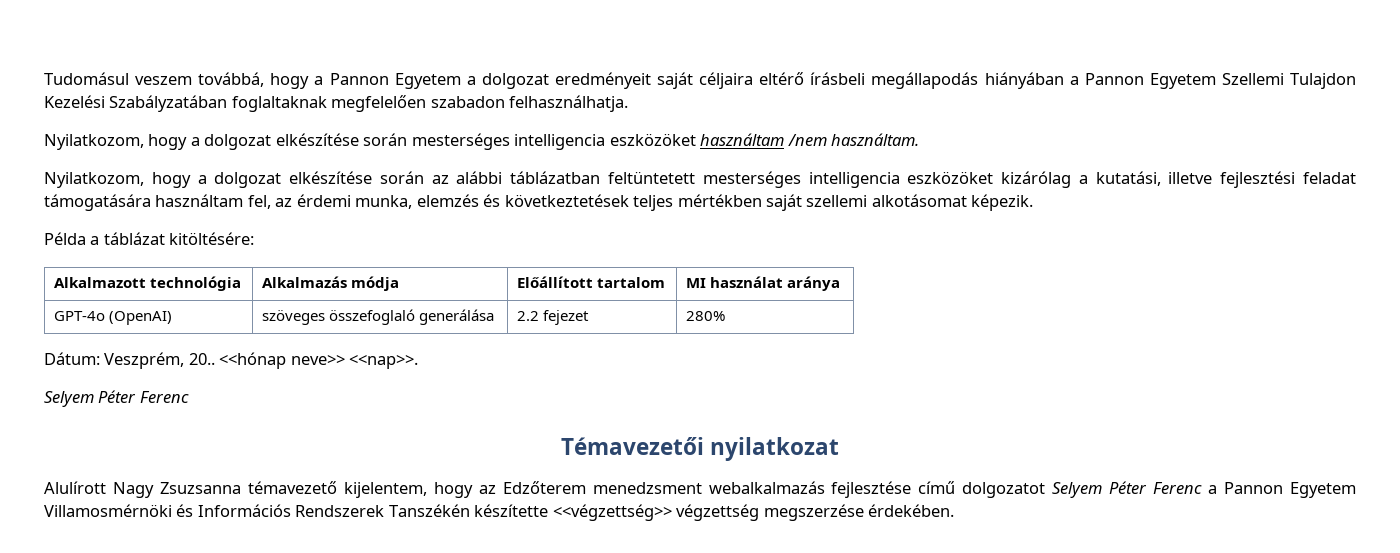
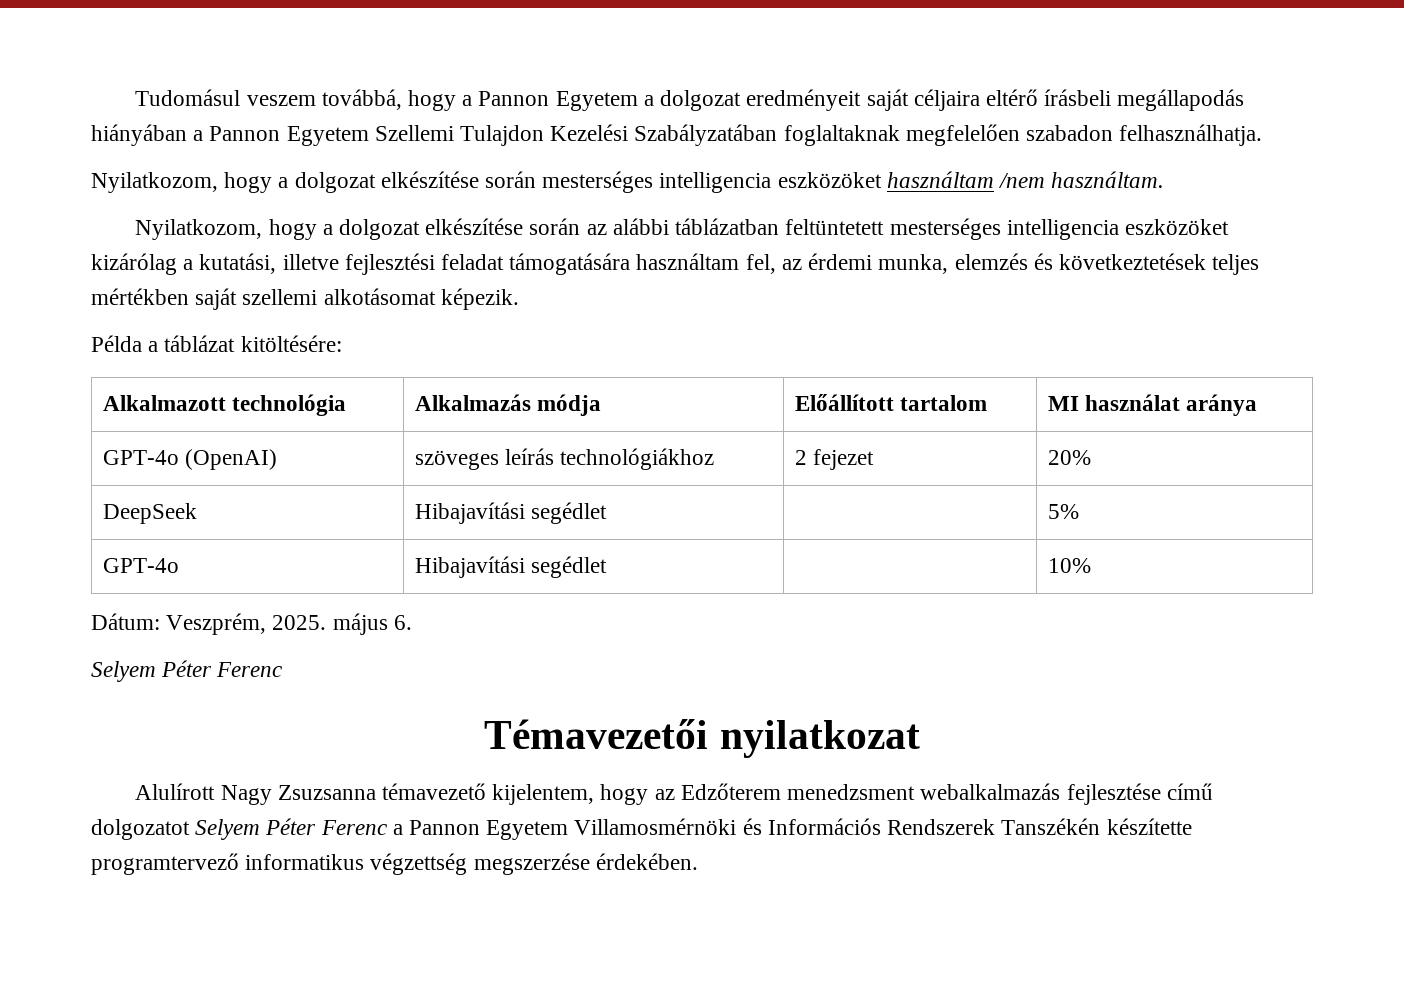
- GPT-4o (OpenAI) | szöveges összefoglaló generálása | 2.2 fejezet | 280%
- Dátum: Veszprém, 20.. <<hónap neve>> <<nap>>.
+ GPT-4o (OpenAI) | szöveges leírás technológiákhoz | 2 fejezet | 20%
+ DeepSeek | Hibajavítási segédlet | | 5%
+ GPT-4o | Hibajavítási segédlet | | 10%
+ Dátum: Veszprém, 2025. május 6.
- Alulírott Nagy Zsuzsanna témavezető kijelentem, hogy az Edzőterem menedzsment webalkalmazás fejlesztése című dolgozatot Selyem Péter Ferenc a Pannon Egyetem Villamosmérnöki és Információs Rendszerek Tanszékén készítette <<végzettség>> végzettség megszerzése érdekében.
+ Alulírott Nagy Zsuzsanna témavezető kijelentem, hogy az Edzőterem menedzsment webalkalmazás fejlesztése című dolgozatot Selyem Péter Ferenc a Pannon Egyetem Villamosmérnöki és Információs Rendszerek Tanszékén készítette programtervező informatikus végzettség megszerzése érdekében.

